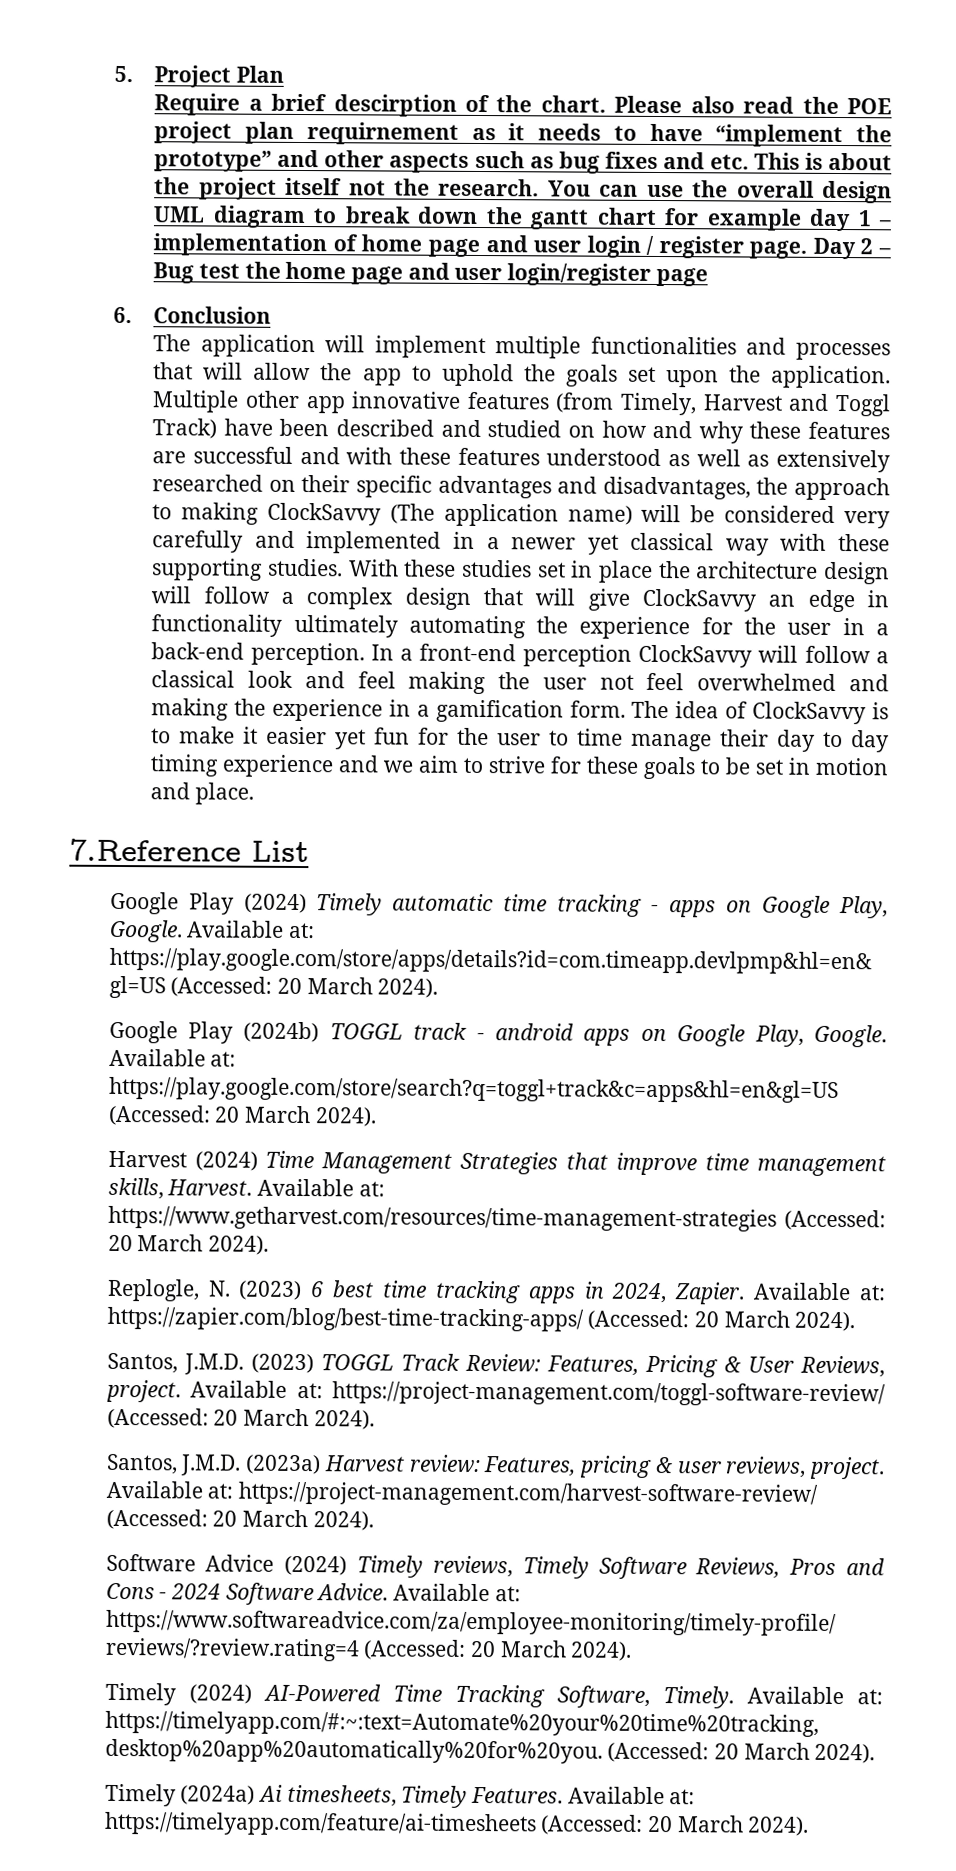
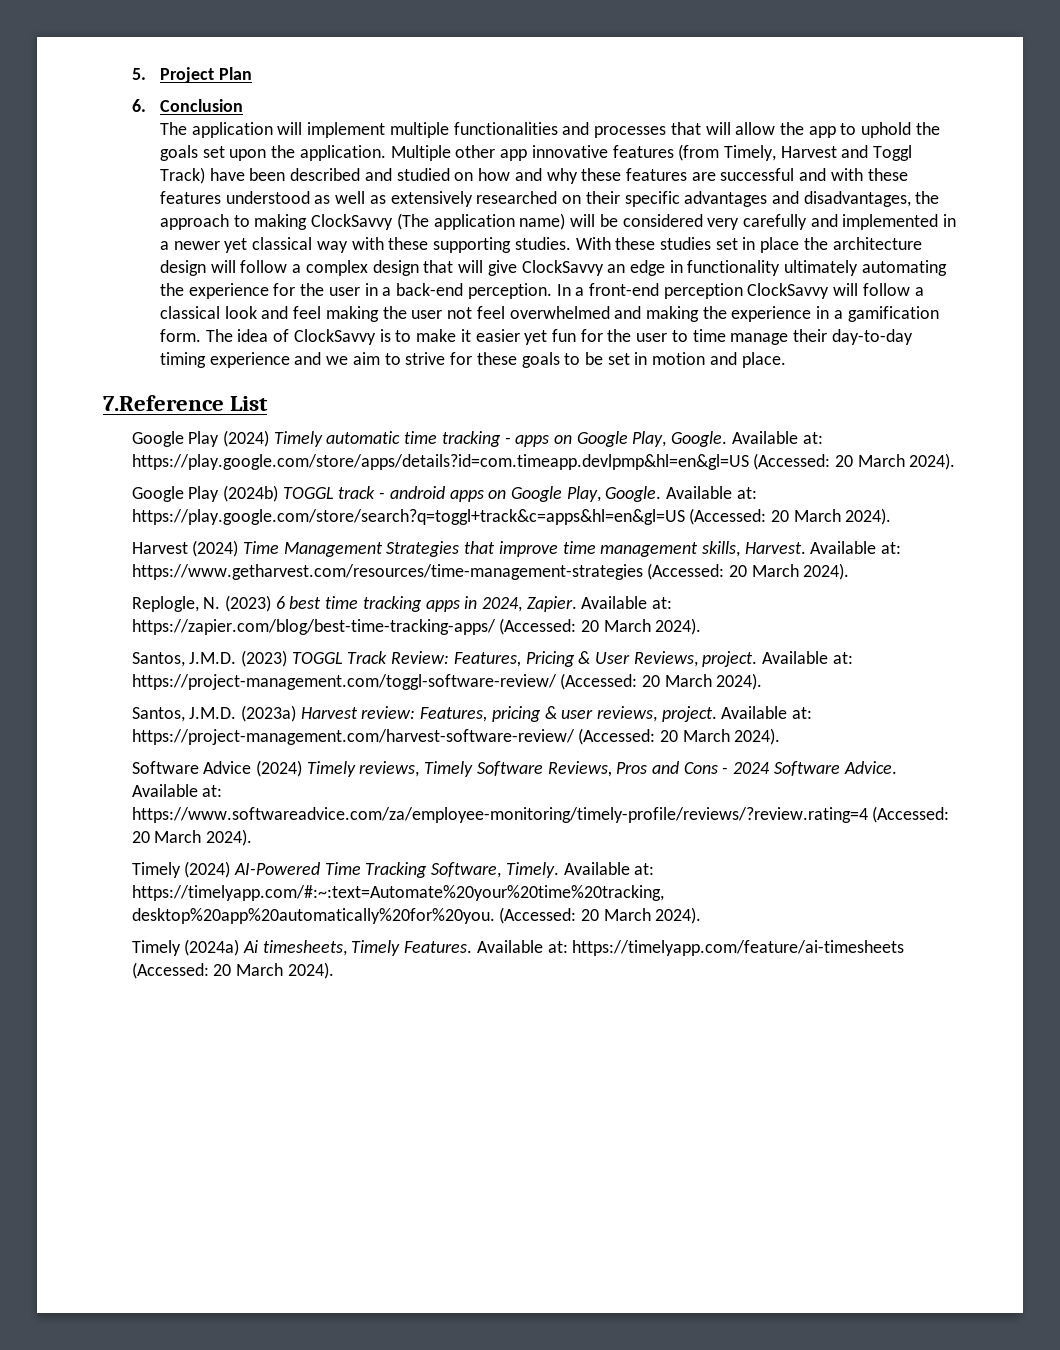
- Require a brief descirption of the chart. Please also read the POE project plan requirnement as it needs to have “implement the prototype” and other aspects such as bug fixes and etc. This is about the project itself not the research. You can use the overall design UML diagram to break down the gantt chart for example day 1 – implementation of home page and user login / register page. Day 2 – Bug test the home page and user login/register page
- The idea of ClockSavvy is to make it easier yet fun for the user to time manage their day to day timing experience and we aim to strive for these goals to be set in motion and place.
+ The idea of ClockSavvy is to make it easier yet fun for the user to time manage their day-to-day timing experience and we aim to strive for these goals to be set in motion and place.

